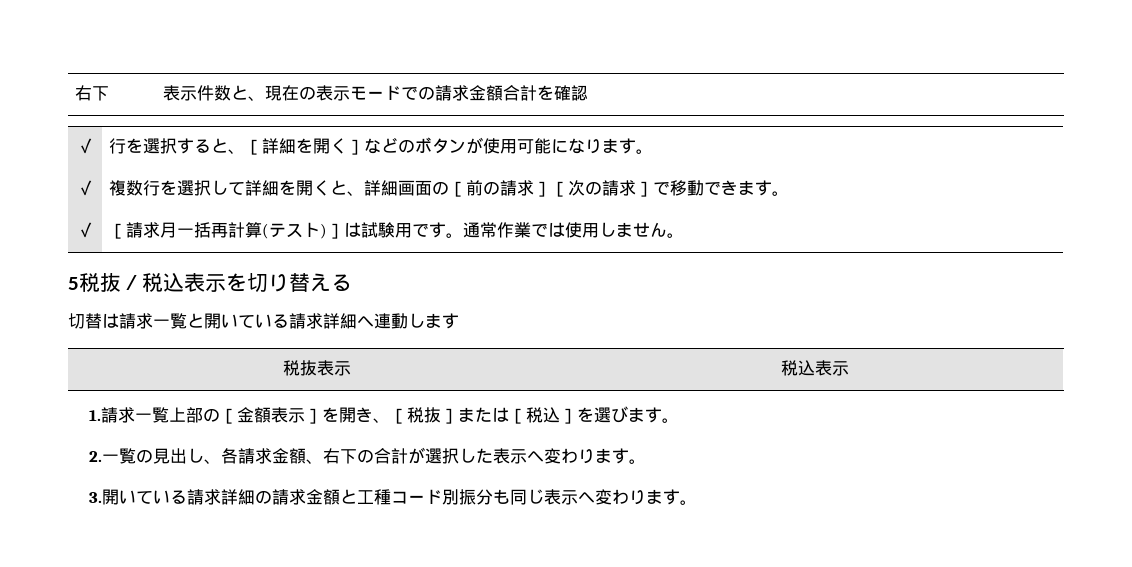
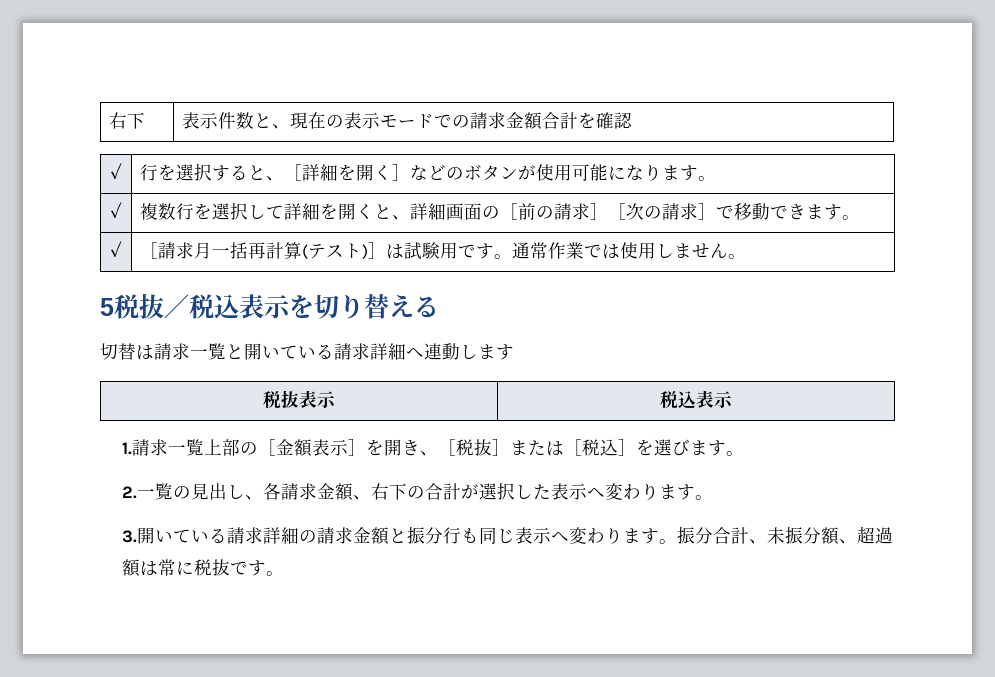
- 3.開いている請求詳細の請求金額と工種コード別振分も同じ表示へ変わります。
+ 3.開いている請求詳細の請求金額と振分行も同じ表示へ変わります。
+ 振分合計、未振分額、超過額は常に税抜です。

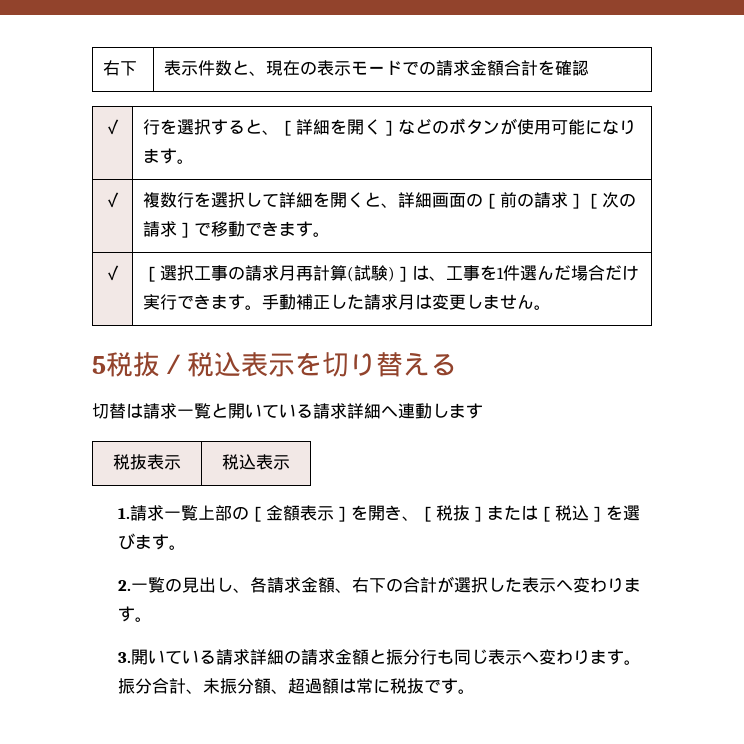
- ✓ | ［請求月一括再計算(テスト)］は試験用です。通常作業では使用しません。
+ ✓ | ［選択工事の請求月再計算(試験)］は、工事を1件選んだ場合だけ実行できます。手動補正した請求月は変更しません。

